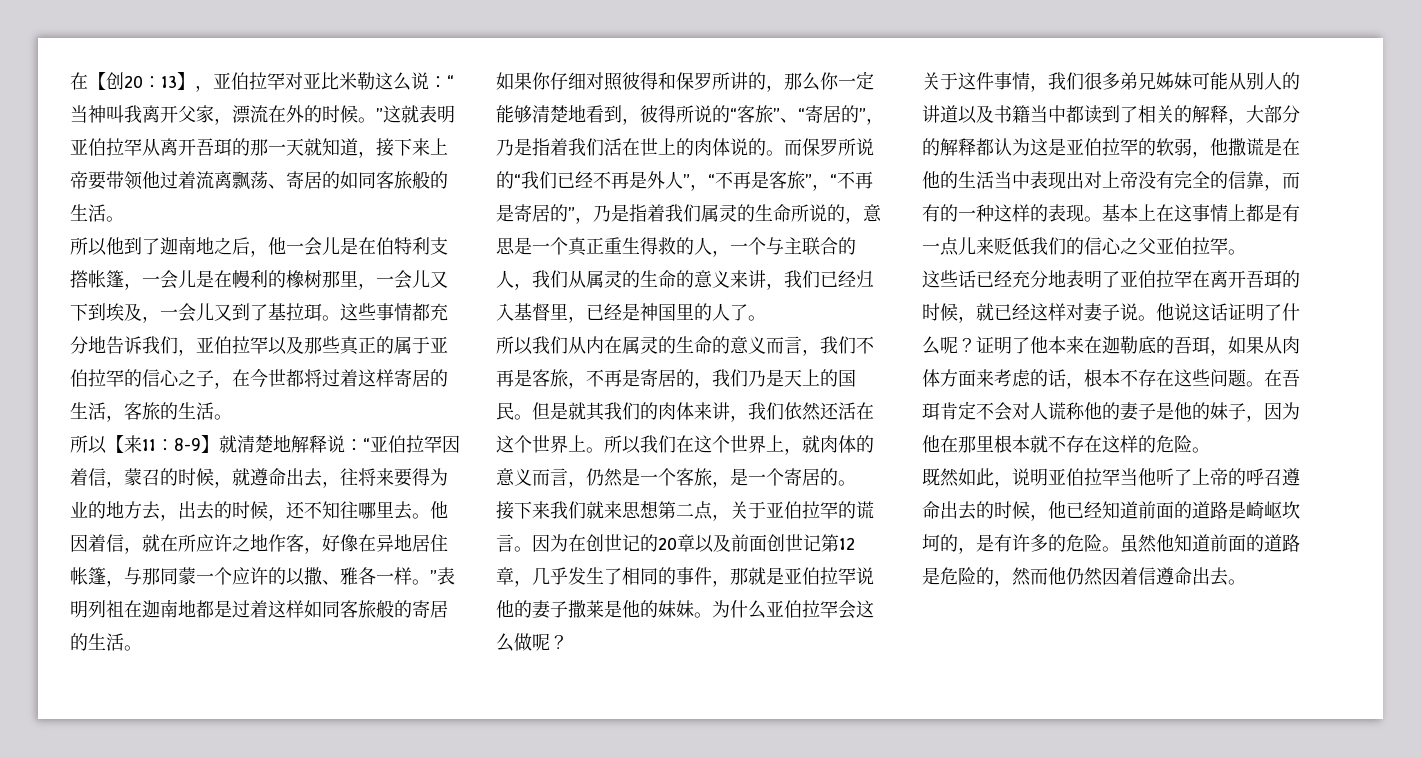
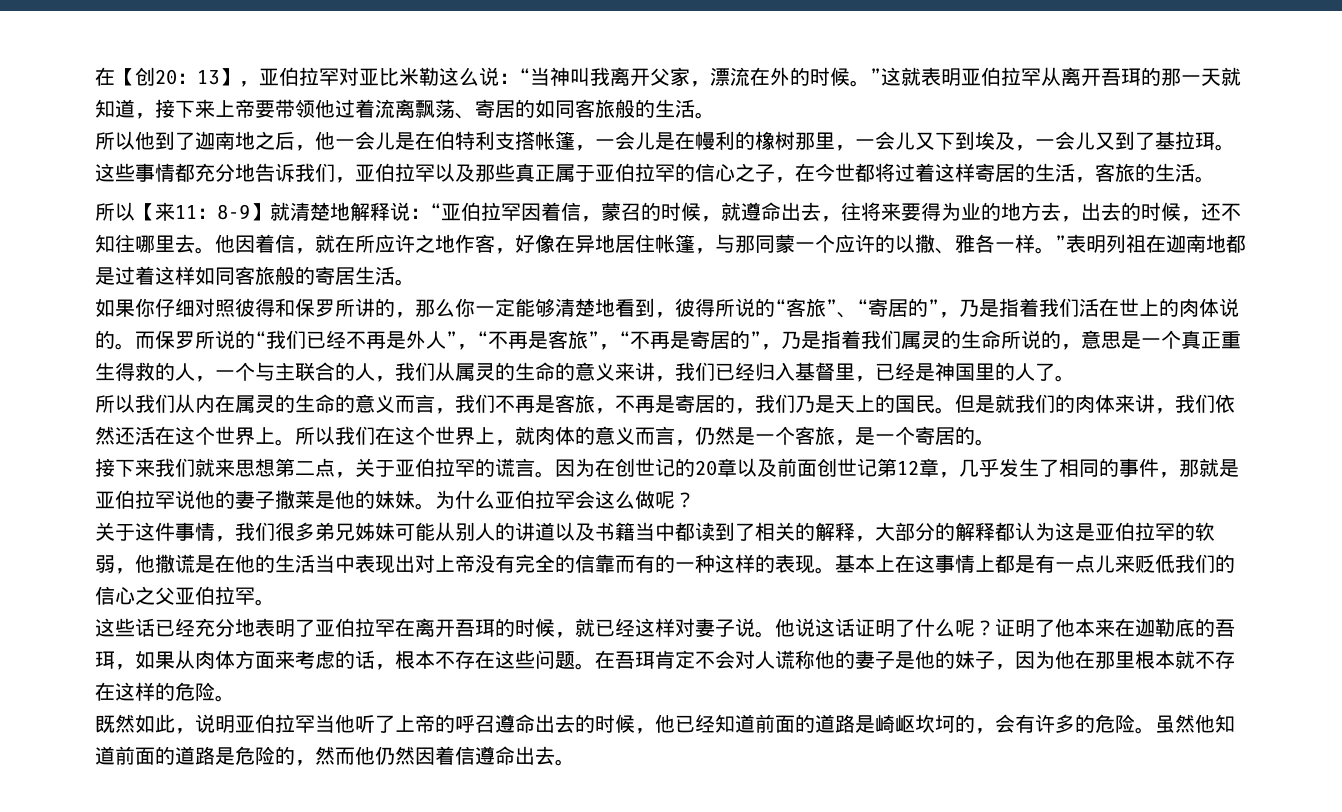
- 这些事情都充分地告诉我们，亚伯拉罕以及那些真正的属于亚伯拉罕的信心之子，在今世都将过着这样寄居的生活，客旅的生活。
+ 这些事情都充分地告诉我们，亚伯拉罕以及那些真正属于亚伯拉罕的信心之子，在今世都将过着这样寄居的生活，客旅的生活。
- 他因着信，就在所应许之地作客，好像在异地居住帐篷，与那同蒙一个应许的以撒、雅各一样。”表明列祖在迦南地都是过着这样如同客旅般的寄居的生活。
+ 他因着信，就在所应许之地作客，好像在异地居住帐篷，与那同蒙一个应许的以撒、雅各一样。”表明列祖在迦南地都是过着这样如同客旅般的寄居生活。
- 但是就其我们的肉体来讲，我们依然还活在这个世界上。
+ 但是就我们的肉体来讲，我们依然还活在这个世界上。
- 关于这件事情，我们很多弟兄姊妹可能从别人的讲道以及书籍当中都读到了相关的解释，大部分的解释都认为这是亚伯拉罕的软弱，他撒谎是在他的生活当中表现出对上帝没有完全的信靠，而有的一种这样的表现。
+ 关于这件事情，我们很多弟兄姊妹可能从别人的讲道以及书籍当中都读到了相关的解释，大部分的解释都认为这是亚伯拉罕的软弱，他撒谎是在他的生活当中表现出对上帝没有完全的信靠而有的一种这样的表现。
- 既然如此，说明亚伯拉罕当他听了上帝的呼召遵命出去的时候，他已经知道前面的道路是崎岖坎坷的，是有许多的危险。
+ 既然如此，说明亚伯拉罕当他听了上帝的呼召遵命出去的时候，他已经知道前面的道路是崎岖坎坷的，会有许多的危险。

